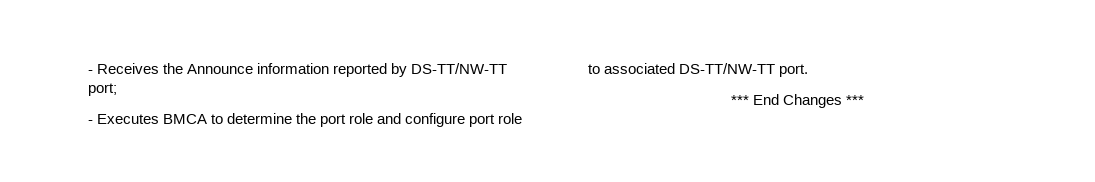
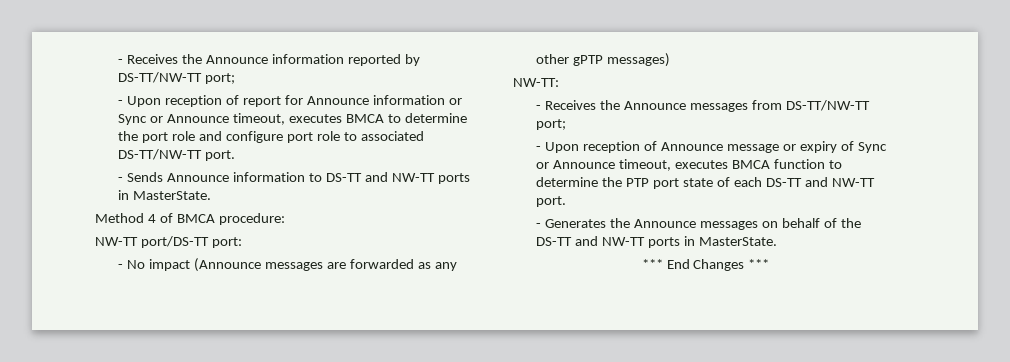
- - Executes BMCA to determine the port role and configure port role to associated DS-TT/NW-TT port.
+ - Upon reception of report for Announce information or Sync or Announce timeout, executes BMCA to determine the port role and configure port role to associated DS-TT/NW-TT port.
+ - Sends Announce information to DS-TT and NW-TT ports in MasterState.
+ Method 4 of BMCA procedure:
+ NW-TT port/DS-TT port:
+ - No impact (Announce messages are forwarded as any other gPTP messages)
+ NW-TT:
+ - Receives the Announce messages from DS-TT/NW-TT port;
+ - Upon reception of Announce message or expiry of Sync or Announce timeout, executes BMCA function to determine the PTP port state of each DS-TT and NW-TT port.
+ - Generates the Announce messages on behalf of the DS-TT and NW-TT ports in MasterState.

